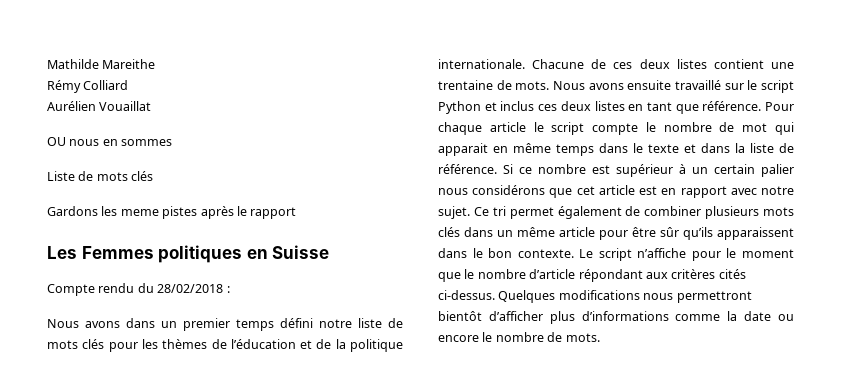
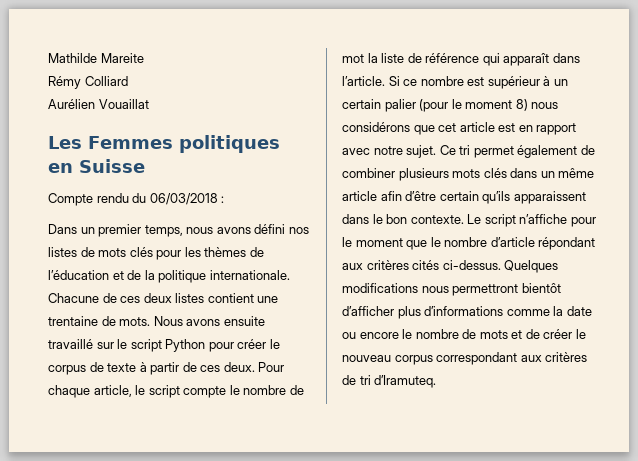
- Mathilde Mareithe
+ Mathilde Mareite
- OU nous en sommes
- Liste de mots clés
- Gardons les meme pistes après le rapport
- Compte rendu du 28/02/2018 :
+ Compte rendu du 06/03/2018 :
- Nous avons dans un premier temps défini notre liste de mots clés pour les thèmes de l’éducation et de la politique internationale.
+ Dans un premier temps, nous avons défini nos listes de mots clés pour les thèmes de l’éducation et de la politique internationale.
- Nous avons ensuite travaillé sur le script Python et inclus ces deux listes en tant que référence.
+ Nous avons ensuite travaillé sur le script Python pour créer le corpus de texte à partir de ces deux.
- Pour chaque article le script compte le nombre de mot qui apparait en même temps dans le texte et dans la liste de référence.
+ Pour chaque article, le script compte le nombre de mot la liste de référence qui apparaît dans l’article.
- Si ce nombre est supérieur à un certain palier nous considérons que cet article est en rapport avec notre sujet.
+ Si ce nombre est supérieur à un certain palier (pour le moment 8) nous considérons que cet article est en rapport avec notre sujet.
- Ce tri permet également de combiner plusieurs mots clés dans un même article pour être sûr qu’ils apparaissent dans le bon contexte.
+ Ce tri permet également de combiner plusieurs mots clés dans un même article afin d’être certain qu’ils apparaissent dans le bon contexte.
- Quelques modifications nous permettront bientôt d’afficher plus d’informations comme la date ou encore le nombre de mots.
+ Quelques modifications nous permettront bientôt d’afficher plus d’informations comme la date ou encore le nombre de mots et de créer le nouveau corpus correspondant aux critères de tri d’Iramuteq.

